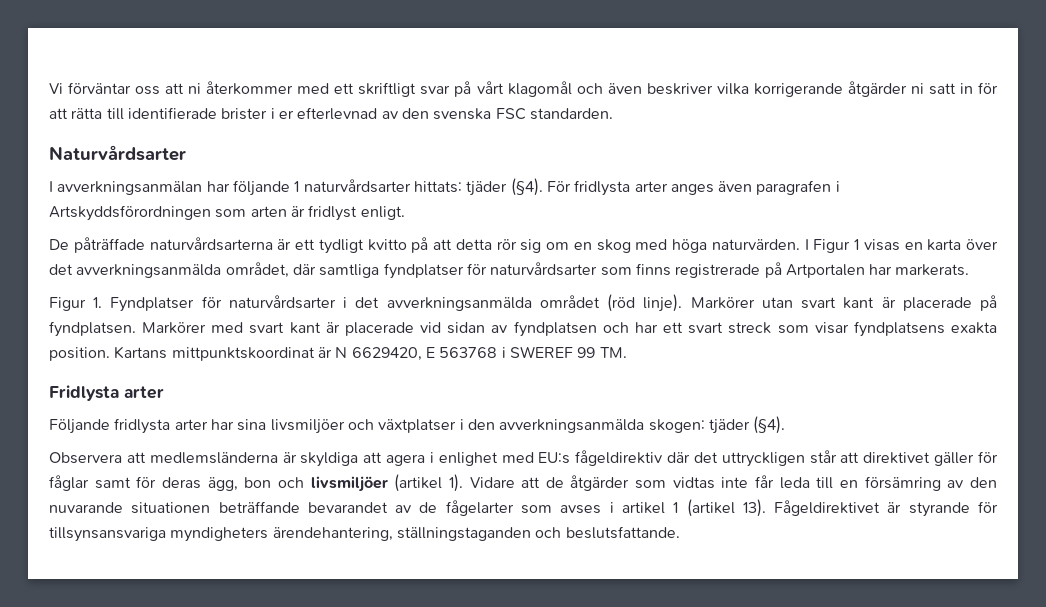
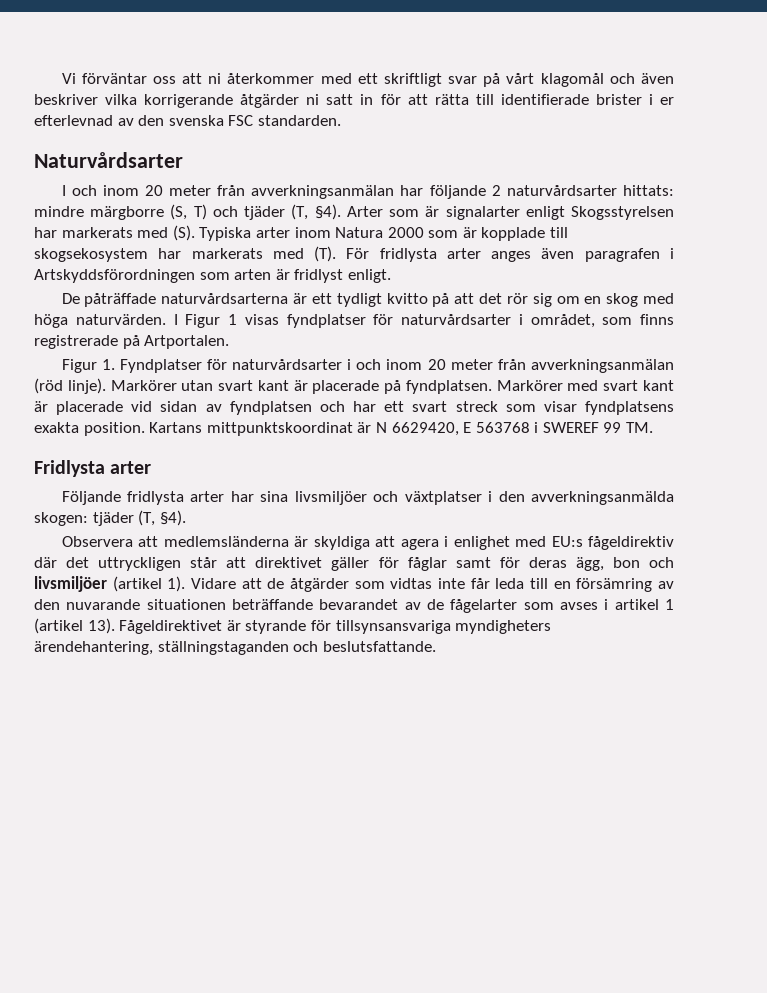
- I avverkningsanmälan har följande 1 naturvårdsarter hittats: tjäder (§4). För fridlysta arter anges även paragrafen i Artskyddsförordningen som arten är fridlyst enligt.
+ I och inom 20 meter från avverkningsanmälan har följande 2 naturvårdsarter hittats: mindre märgborre (S, T) och tjäder (T, §4). Arter som är signalarter enligt Skogsstyrelsen har markerats med (S). Typiska arter inom Natura 2000 som är kopplade till skogsekosystem har markerats med (T). För fridlysta arter anges även paragrafen i Artskyddsförordningen som arten är fridlyst enligt.
- De påträffade naturvårdsarterna är ett tydligt kvitto på att detta rör sig om en skog med höga naturvärden.
+ De påträffade naturvårdsarterna är ett tydligt kvitto på att det rör sig om en skog med höga naturvärden.
- I Figur 1 visas en karta över det avverkningsanmälda området, där samtliga fyndplatser för naturvårdsarter som finns registrerade på Artportalen har markerats.
+ I Figur 1 visas fyndplatser för naturvårdsarter i området, som finns registrerade på Artportalen.
- Figur 1. Fyndplatser för naturvårdsarter i det avverkningsanmälda området (röd linje).
+ Figur 1. Fyndplatser för naturvårdsarter i och inom 20 meter från avverkningsanmälan (röd linje).
- Följande fridlysta arter har sina livsmiljöer och växtplatser i den avverkningsanmälda skogen: tjäder (§4).
+ Följande fridlysta arter har sina livsmiljöer och växtplatser i den avverkningsanmälda skogen: tjäder (T, §4).

